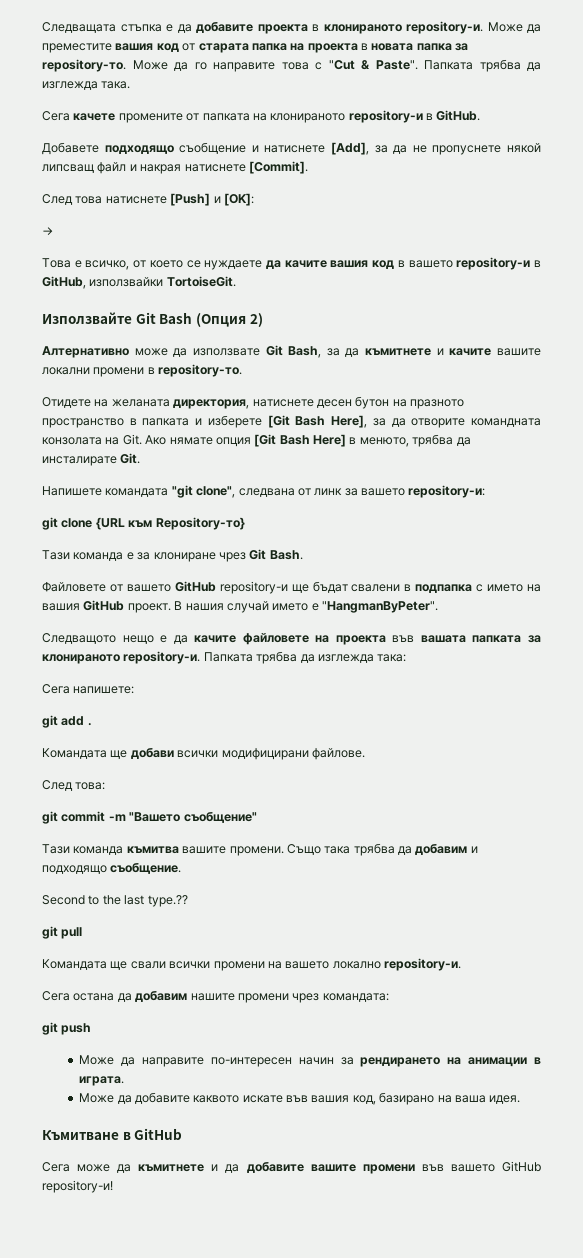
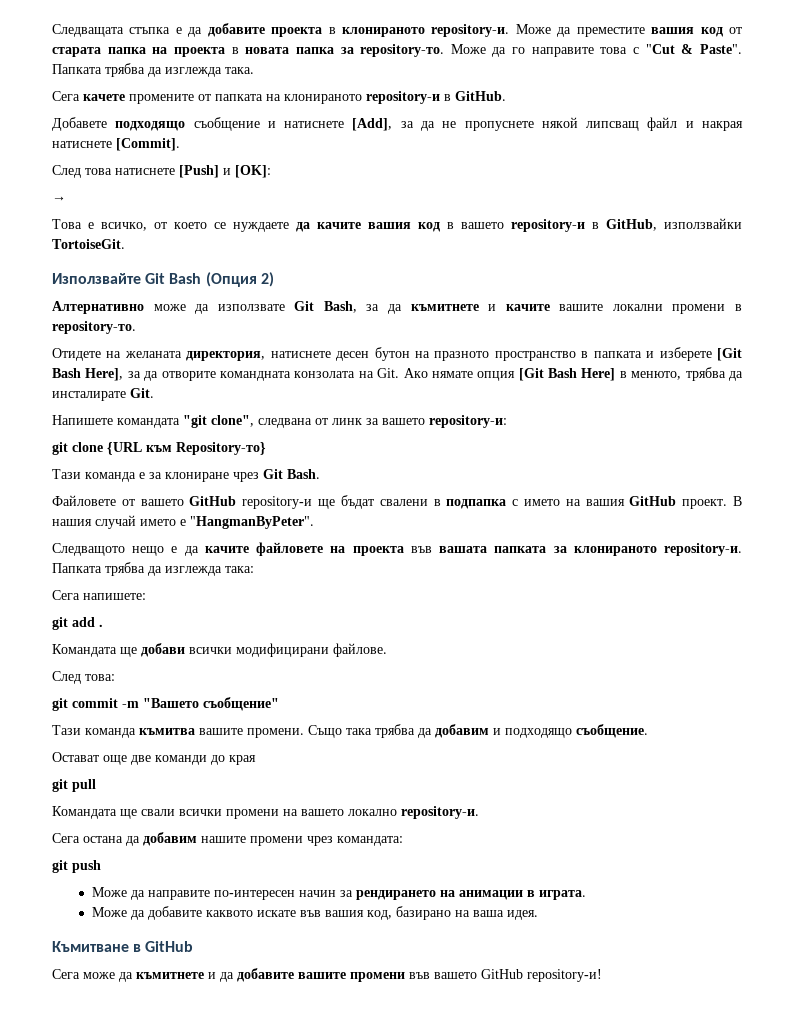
- Second to the last type.??
+ Остават още две команди до края

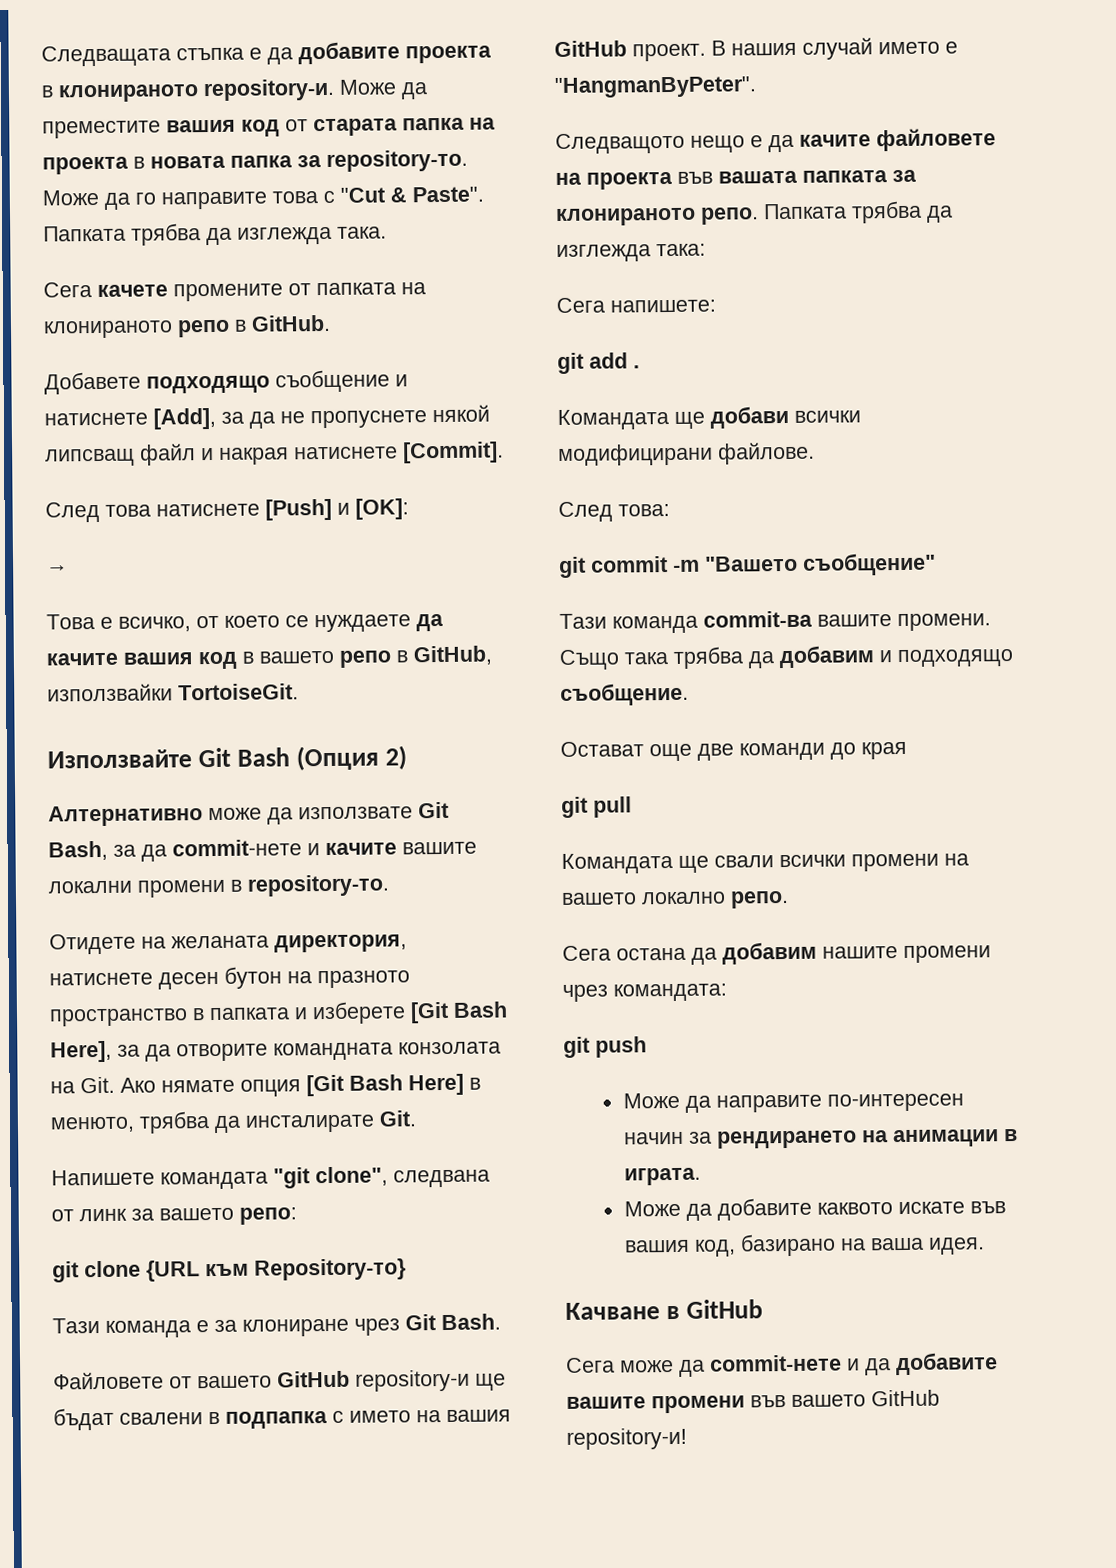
- Сега качете промените от папката на клонираното repository-и в GitHub.
+ Сега качете промените от папката на клонираното репо в GitHub.
- Това е всичко, от което се нуждаете да качите вашия код в вашето repository-и в GitHub, използвайки TortoiseGit.
+ Това е всичко, от което се нуждаете да качите вашия код в вашето репо в GitHub, използвайки TortoiseGit.
- Алтернативно може да използвате Git Bash, за да къмитнете и качите вашите локални промени в repository-то.
+ Алтернативно може да използвате Git Bash, за да commit-нете и качите вашите локални промени в repository-то.
- Напишете командата "git clone", следвана от линк за вашето repository-и:
+ Напишете командата "git clone", следвана от линк за вашето репо:
- Следващото нещо е да качите файловете на проекта във вашата папката за клонираното repository-и.
+ Следващото нещо е да качите файловете на проекта във вашата папката за клонираното репо.
- Тази команда къмитва вашите промени.
+ Тази команда commit-ва вашите промени.
- Командата ще свали всички промени на вашето локално repository-и.
+ Командата ще свали всички промени на вашето локално репо.
- Къмитване в GitHub
+ Качване в GitHub
- Сега може да къмитнете и да добавите вашите промени във вашето GitHub repository-и!
+ Сега може да commit-нете и да добавите вашите промени във вашето GitHub repository-и!

